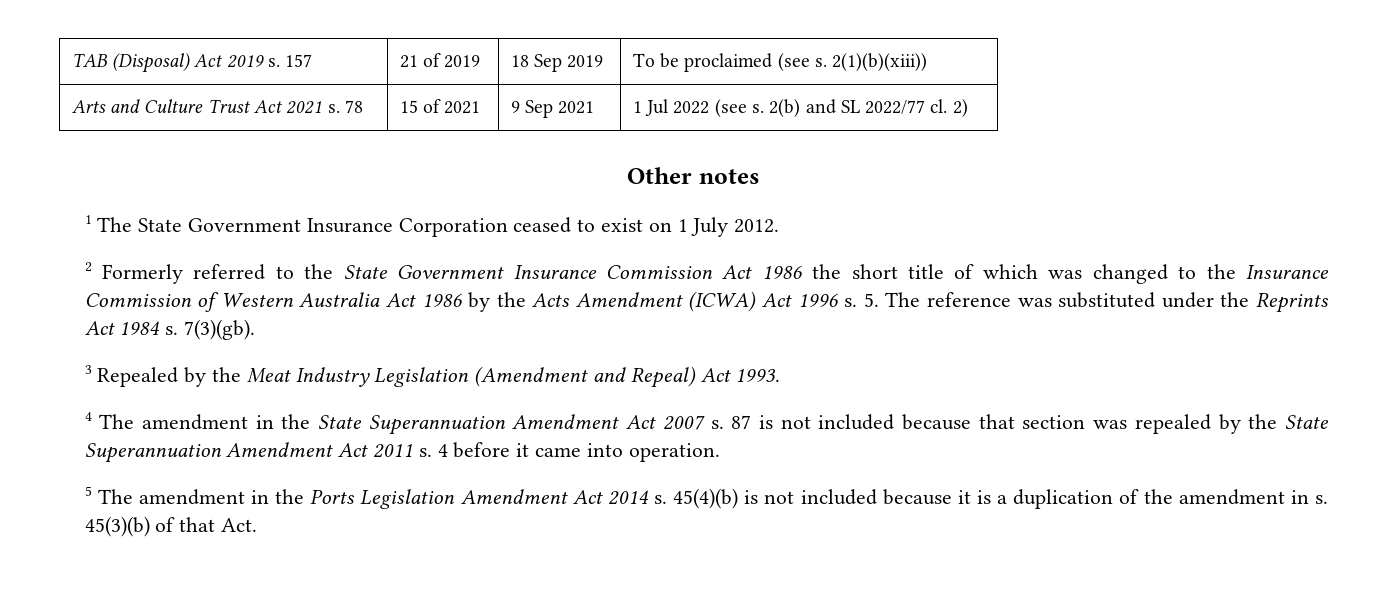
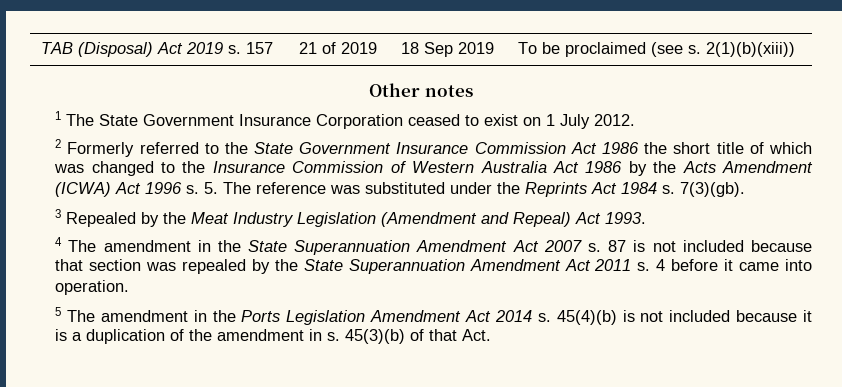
- Arts and Culture Trust Act 2021 s. 78 | 15 of 2021 | 9 Sep 2021 | 1 Jul 2022 (see s. 2(b) and SL 2022/77 cl. 2)

